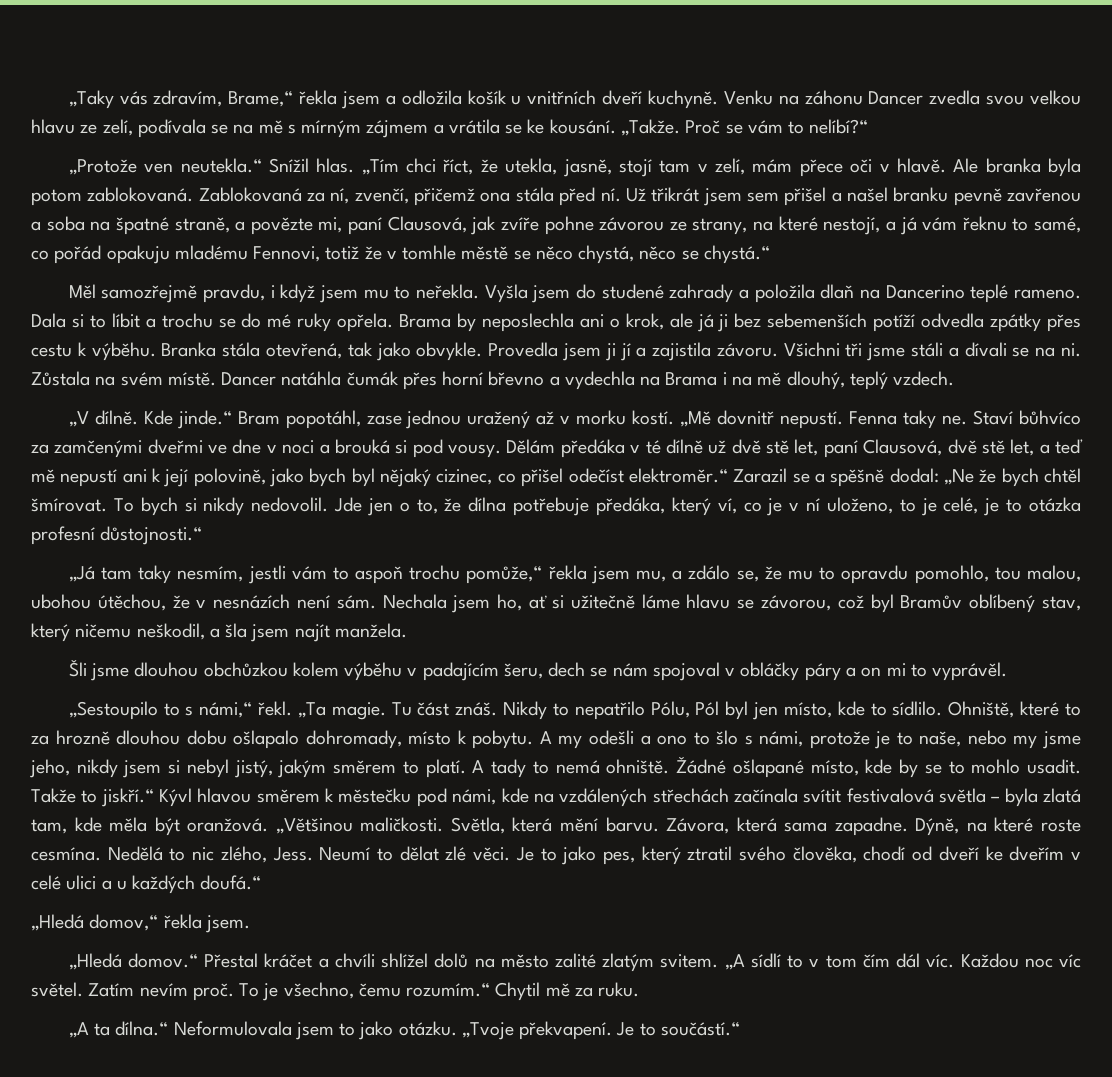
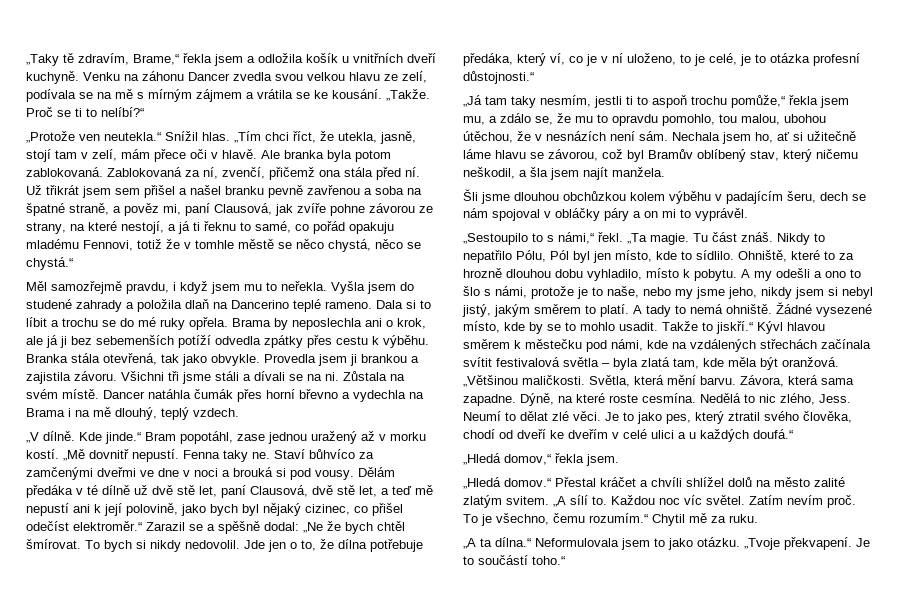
- „Taky vás zdravím, Brame,“ řekla jsem a odložila košík u vnitřních dveří kuchyně.
+ „Taky tě zdravím, Brame,“ řekla jsem a odložila košík u vnitřních dveří kuchyně.
- Proč se vám to nelíbí?“
+ Proč se ti to nelíbí?“
- Už třikrát jsem sem přišel a našel branku pevně zavřenou a soba na špatné straně, a povězte mi, paní Clausová, jak zvíře pohne závorou ze strany, na které nestojí, a já vám řeknu to samé, co pořád opakuju mladému Fennovi, totiž že v tomhle městě se něco chystá, něco se chystá.“
+ Už třikrát jsem sem přišel a našel branku pevně zavřenou a soba na špatné straně, a pověz mi, paní Clausová, jak zvíře pohne závorou ze strany, na které nestojí, a já ti řeknu to samé, co pořád opakuju mladému Fennovi, totiž že v tomhle městě se něco chystá, něco se chystá.“
- Provedla jsem ji jí a zajistila závoru.
+ Provedla jsem ji brankou a zajistila závoru.
- „Já tam taky nesmím, jestli vám to aspoň trochu pomůže,“ řekla jsem mu, a zdálo se, že mu to opravdu pomohlo, tou malou, ubohou útěchou, že v nesnázích není sám.
+ „Já tam taky nesmím, jestli ti to aspoň trochu pomůže,“ řekla jsem mu, a zdálo se, že mu to opravdu pomohlo, tou malou, ubohou útěchou, že v nesnázích není sám.
- Ohniště, které to za hrozně dlouhou dobu ošlapalo dohromady, místo k pobytu.
+ Ohniště, které to za hrozně dlouhou dobu vyhladilo, místo k pobytu.
- Žádné ošlapané místo, kde by se to mohlo usadit.
+ Žádné vysezené místo, kde by se to mohlo usadit.
- „A sídlí to v tom čím dál víc.
+ „A sílí to.
- Je to součástí.“
+ Je to součástí toho.“

